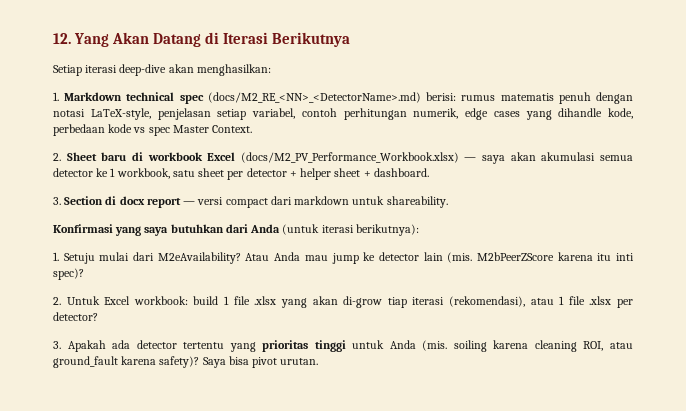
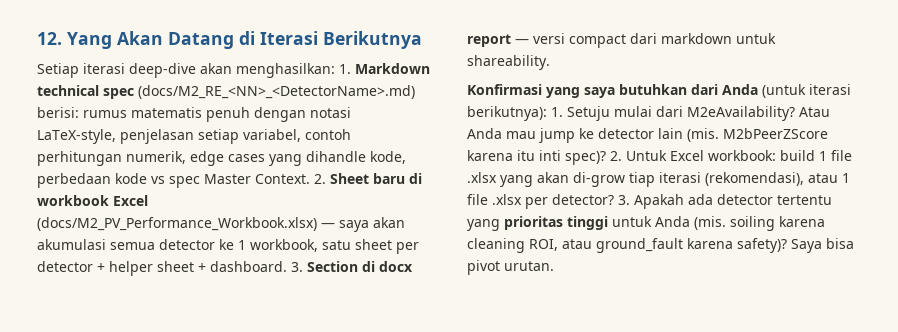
- Setiap iterasi deep-dive akan menghasilkan:
- 1. Markdown technical spec (docs/M2_RE_<NN>_<DetectorName>.md) berisi:
+ Setiap iterasi deep-dive akan menghasilkan: 1. Markdown technical spec (docs/M2_RE_<NN>_<DetectorName>.md) berisi:
- rumus matematis penuh dengan notasi LaTeX-style, penjelasan setiap variabel, contoh perhitungan numerik, edge cases yang dihandle kode, perbedaan kode vs spec Master Context.
- 2. Sheet baru di workbook Excel (docs/M2_PV_Performance_Workbook.xlsx) — saya akan akumulasi semua detector ke 1 workbook, satu sheet per detector + helper sheet + dashboard.
- 3. Section di docx report — versi compact dari markdown untuk shareability.
+ rumus matematis penuh dengan notasi LaTeX-style, penjelasan setiap variabel, contoh perhitungan numerik, edge cases yang dihandle kode, perbedaan kode vs spec Master Context. 2. Sheet baru di workbook Excel (docs/M2_PV_Performance_Workbook.xlsx) — saya akan akumulasi semua detector ke 1 workbook, satu sheet per detector + helper sheet + dashboard. 3. Section di docx report — versi compact dari markdown untuk shareability.
- Konfirmasi yang saya butuhkan dari Anda (untuk iterasi berikutnya):
- 1. Setuju mulai dari M2eAvailability?
+ Konfirmasi yang saya butuhkan dari Anda (untuk iterasi berikutnya): 1. Setuju mulai dari M2eAvailability?
- M2bPeerZScore karena itu inti spec)?
- 2. Untuk Excel workbook: build 1 file .xlsx yang akan di-grow tiap iterasi (rekomendasi), atau 1 file .xlsx per detector?
- 3. Apakah ada detector tertentu yang prioritas tinggi untuk Anda (mis. soiling karena cleaning ROI, atau ground_fault karena safety)?
+ M2bPeerZScore karena itu inti spec)? 2. Untuk Excel workbook: build 1 file .xlsx yang akan di-grow tiap iterasi (rekomendasi), atau 1 file .xlsx per detector? 3. Apakah ada detector tertentu yang prioritas tinggi untuk Anda (mis. soiling karena cleaning ROI, atau ground_fault karena safety)?

